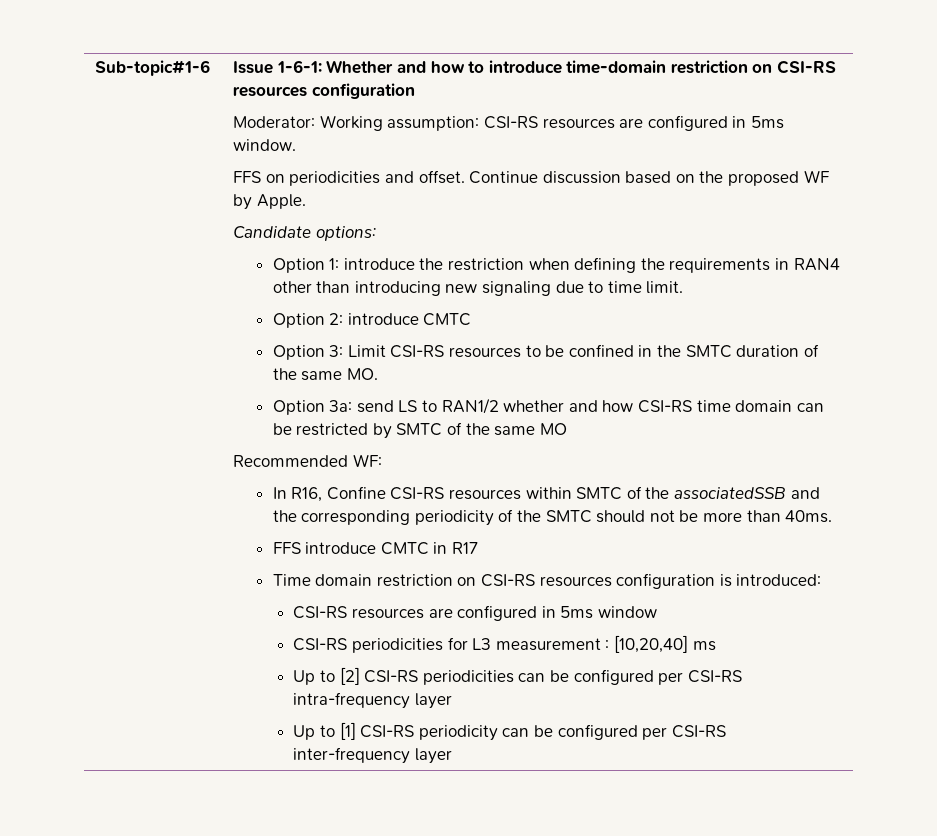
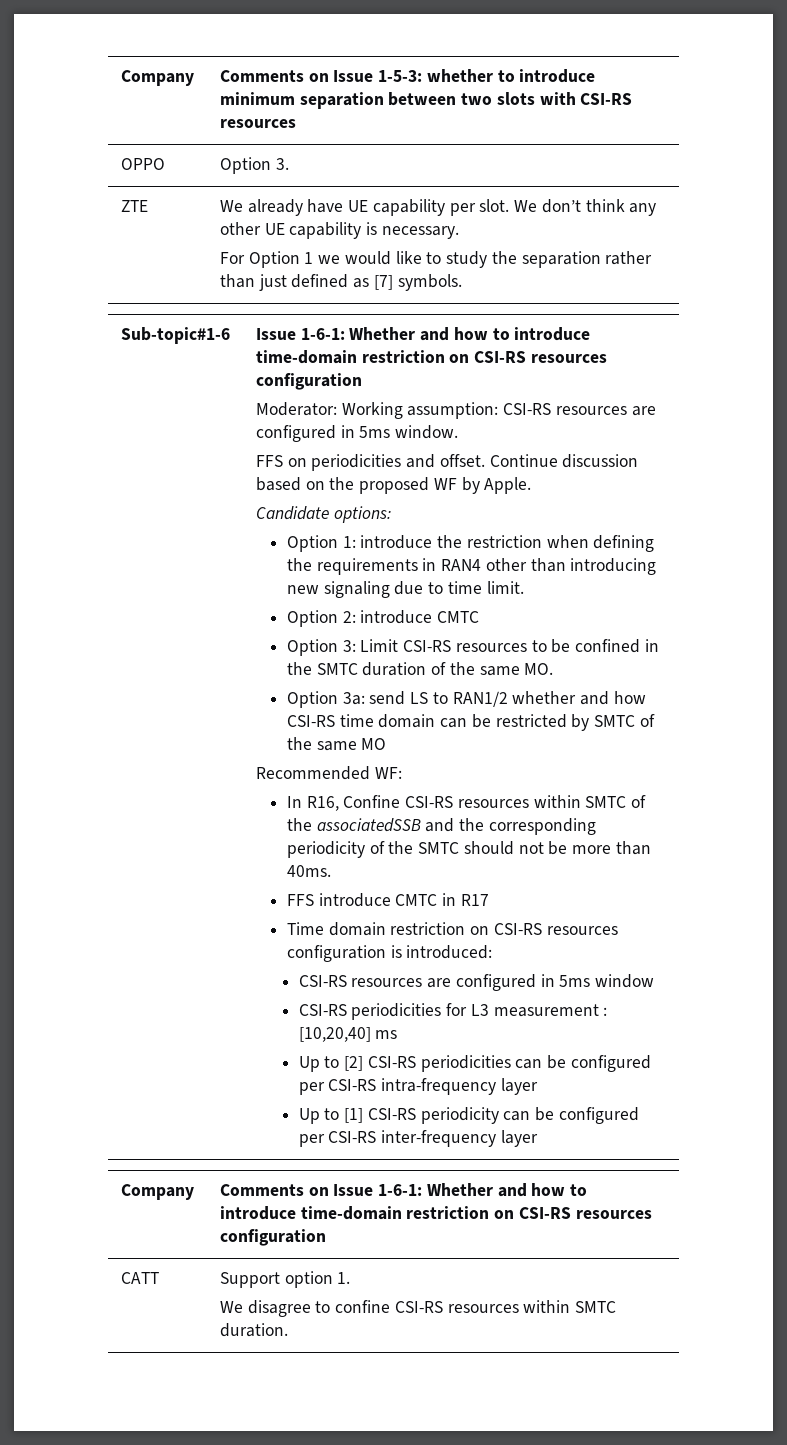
+ Company | Comments on Issue 1-5-3: whether to introduce minimum separation between two slots with CSI-RS resources
+ OPPO | Option 3.
+ ZTE | We already have UE capability per slot. We don’t think any other UE capability is necessary.
+ For Option 1 we would like to study the separation rather than just defined as [7] symbols.
+ Company | Comments on Issue 1-6-1: Whether and how to introduce time-domain restriction on CSI-RS resources configuration
+ CATT | Support option 1.
+ We disagree to confine CSI-RS resources within SMTC duration.

